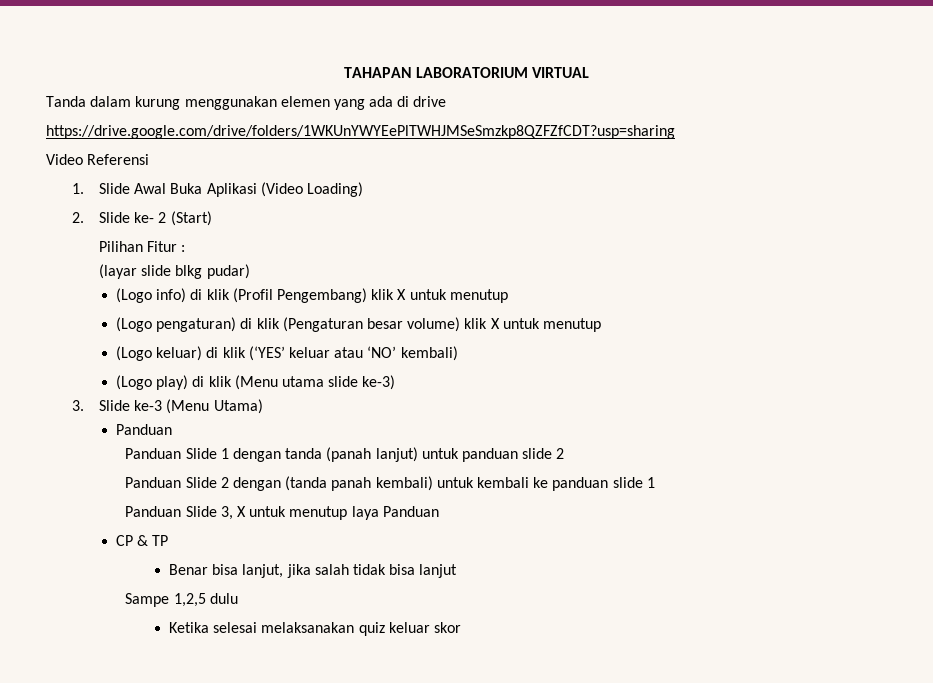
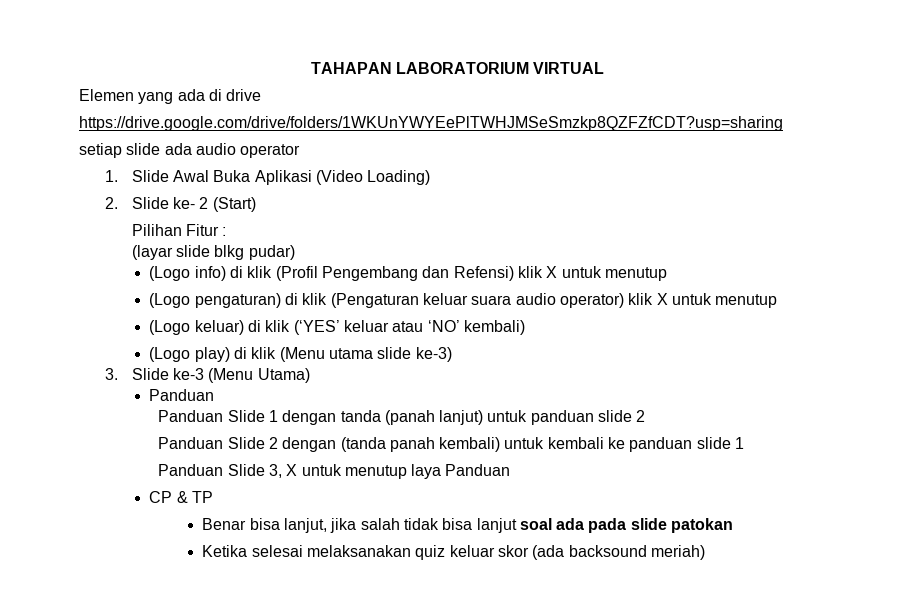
- Tanda dalam kurung menggunakan elemen yang ada di drive
+ Elemen yang ada di drive
- Video Referensi
+ setiap slide ada audio operator
- (Logo info) di klik (Profil Pengembang) klik X untuk menutup
+ (Logo info) di klik (Profil Pengembang dan Refensi) klik X untuk menutup
- (Logo pengaturan) di klik (Pengaturan besar volume) klik X untuk menutup
+ (Logo pengaturan) di klik (Pengaturan keluar suara audio operator) klik X untuk menutup
- Benar bisa lanjut, jika salah tidak bisa lanjut
- Sampe 1,2,5 dulu
+ Benar bisa lanjut, jika salah tidak bisa lanjut soal ada pada slide patokan
- Ketika selesai melaksanakan quiz keluar skor
+ Ketika selesai melaksanakan quiz keluar skor (ada backsound meriah)

